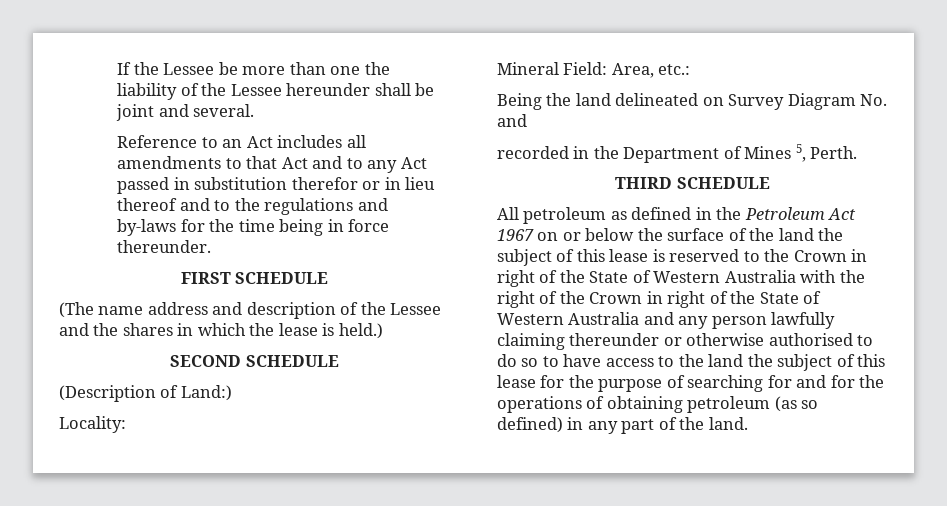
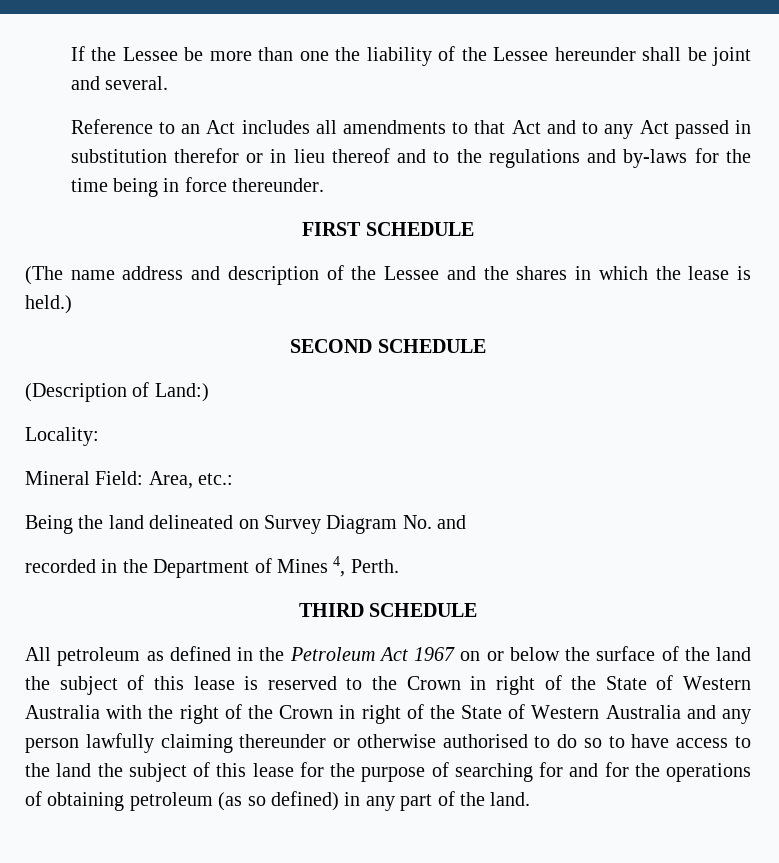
- recorded in the Department of Mines 5, Perth.
+ recorded in the Department of Mines 4, Perth.

